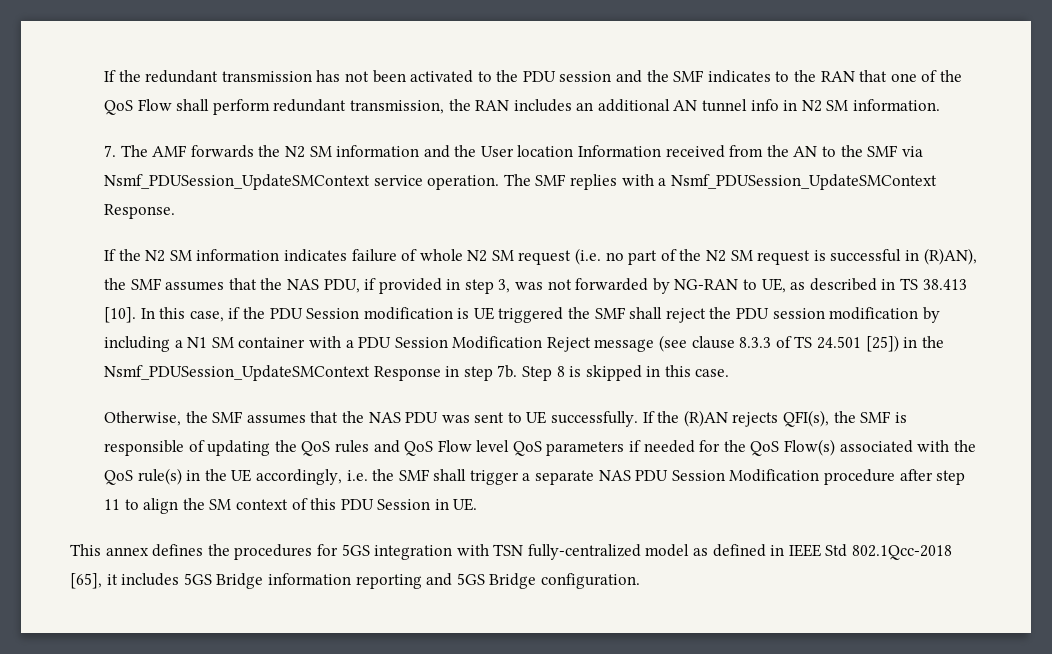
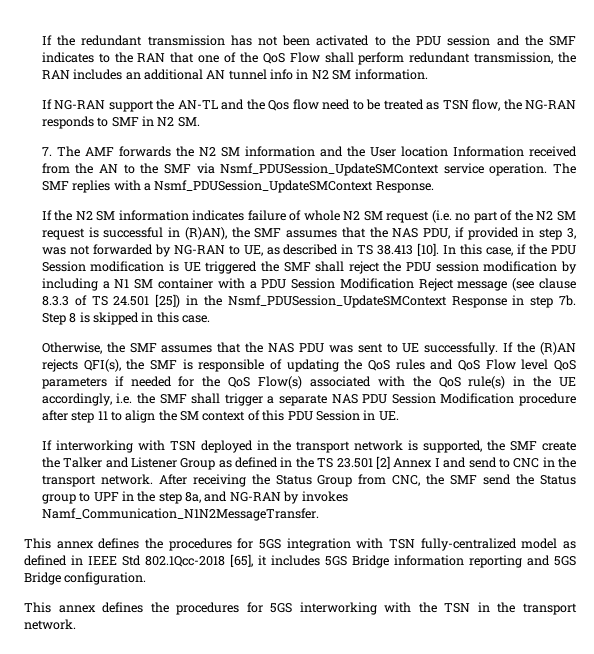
+ If NG-RAN support the AN-TL and the Qos flow need to be treated as TSN flow, the NG-RAN responds to SMF in N2 SM.
+ If interworking with TSN deployed in the transport network is supported, the SMF create the Talker and Listener Group as defined in the TS 23.501 [2] Annex I and send to CNC in the transport network. After receiving the Status Group from CNC, the SMF send the Status group to UPF in the step 8a, and NG-RAN by invokes Namf_Communication_N1N2MessageTransfer.
+ This annex defines the procedures for 5GS interworking with the TSN in the transport network.

